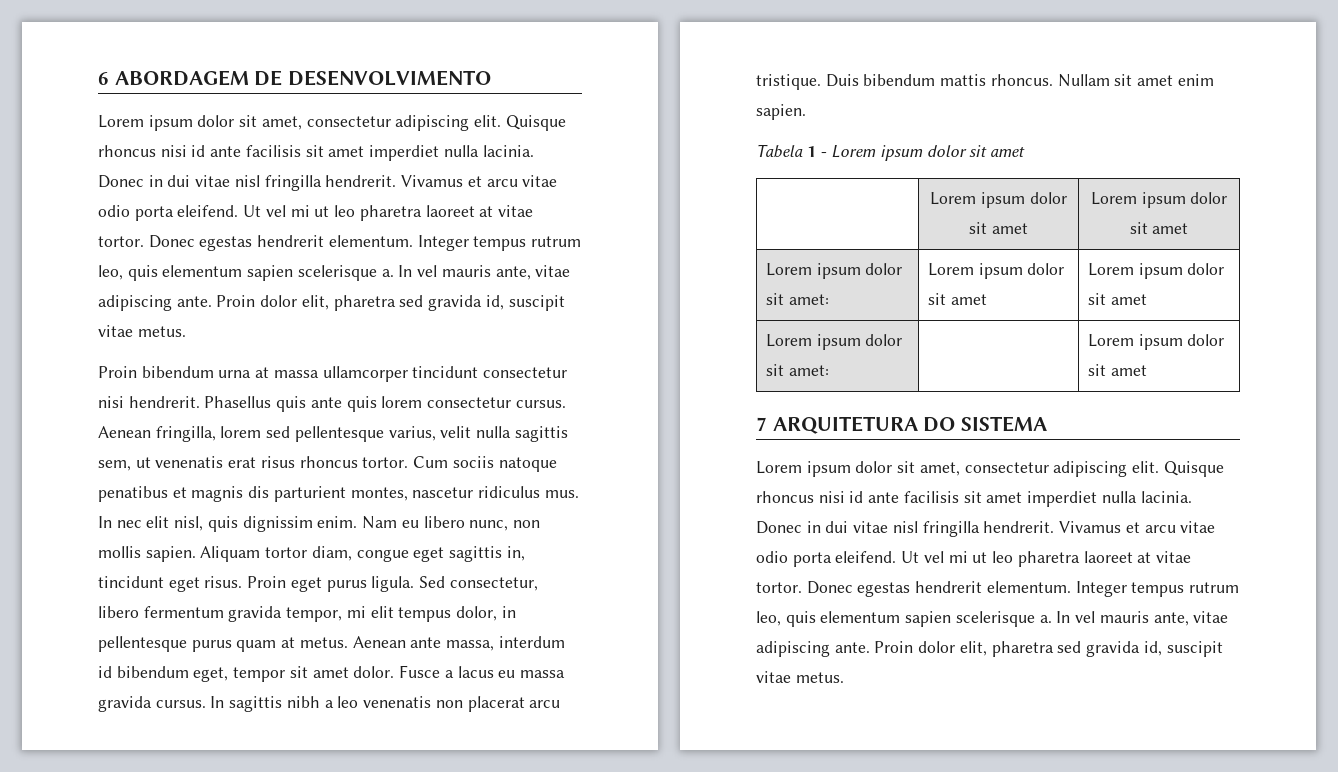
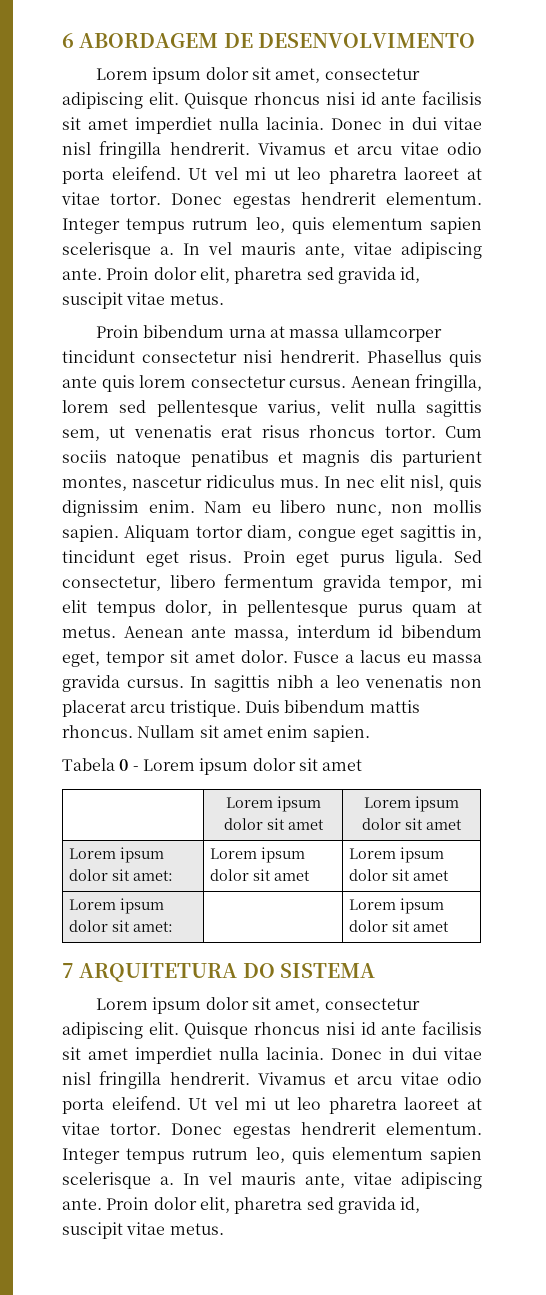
- Tabela 1 - Lorem ipsum dolor sit amet
+ Tabela 0 - Lorem ipsum dolor sit amet

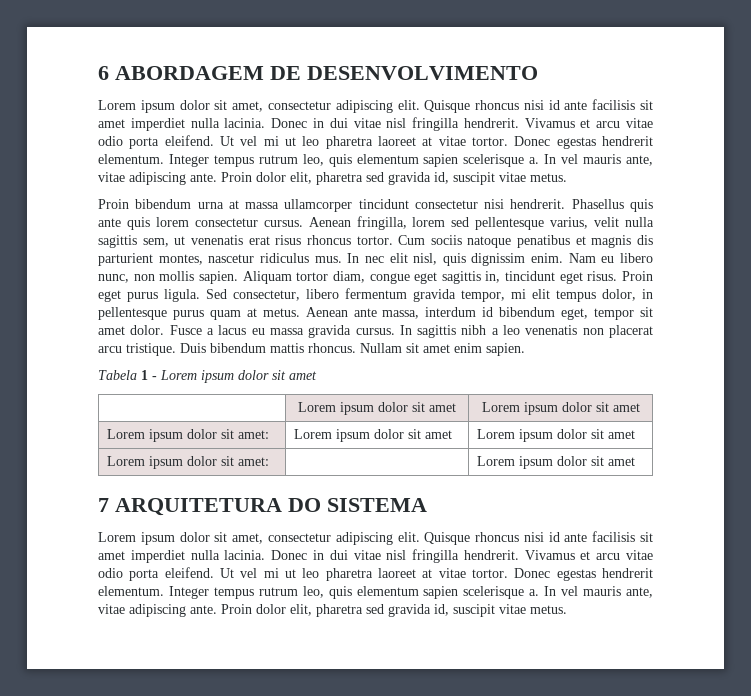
- Tabela 0 - Lorem ipsum dolor sit amet
+ Tabela 1 - Lorem ipsum dolor sit amet

